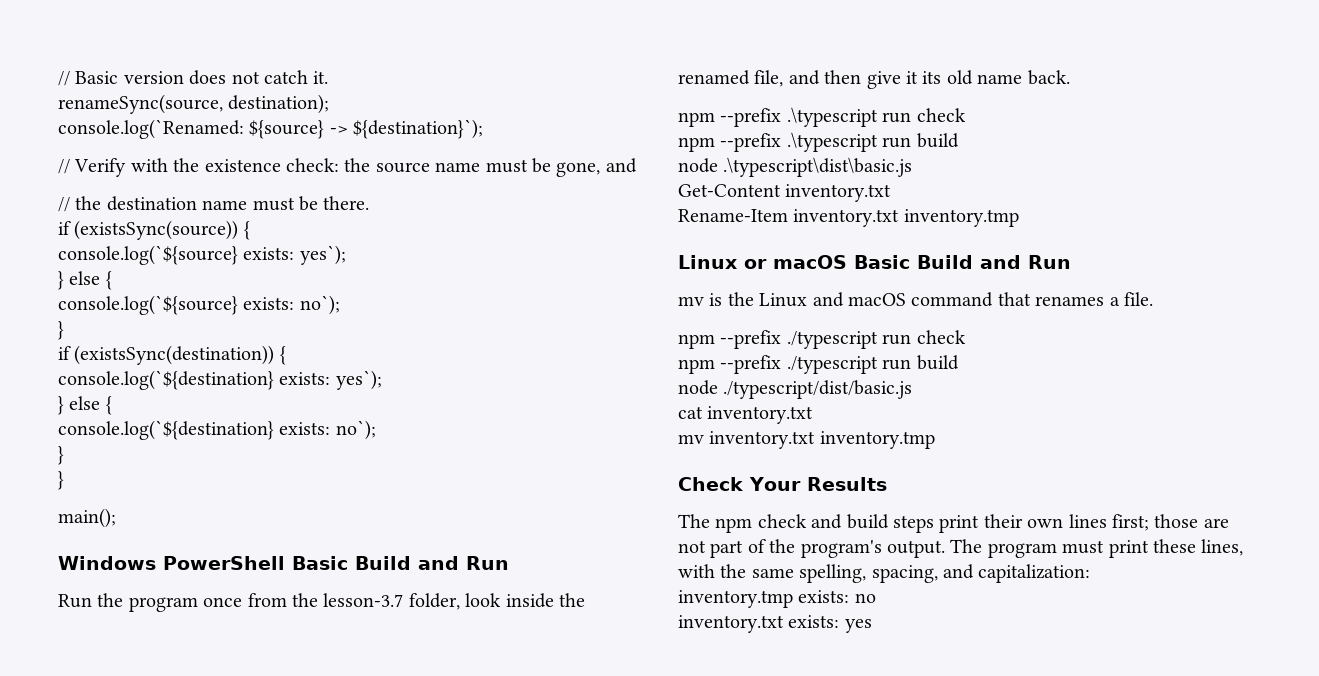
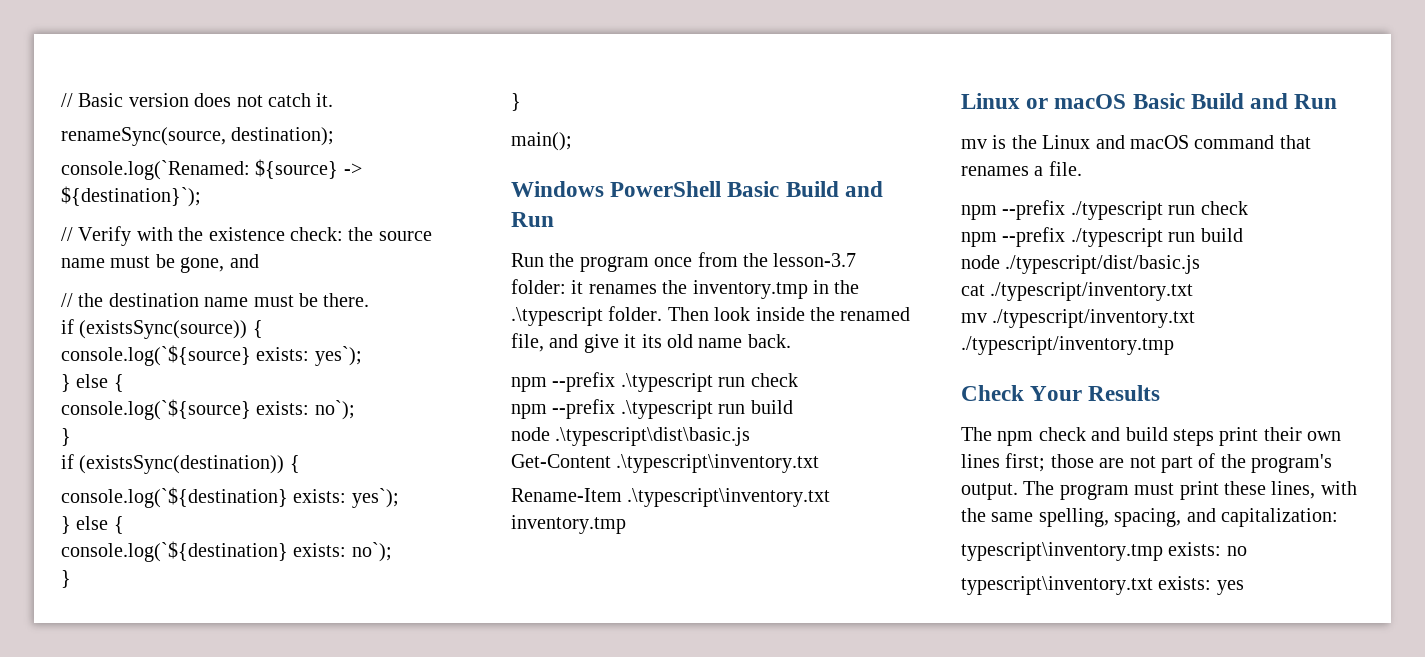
- Run the program once from the lesson-3.7 folder, look inside the renamed file, and then give it its old name back.
+ Run the program once from the lesson-3.7 folder: it renames the inventory.tmp in the .\typescript folder. Then look inside the renamed file, and give it its old name back.
- Get-Content inventory.txt
+ Get-Content .\typescript\inventory.txt
- Rename-Item inventory.txt inventory.tmp
+ Rename-Item .\typescript\inventory.txt inventory.tmp
- cat inventory.txt
- mv inventory.txt inventory.tmp
+ cat ./typescript/inventory.txt
+ mv ./typescript/inventory.txt ./typescript/inventory.tmp
- inventory.tmp exists: no
+ typescript\inventory.tmp exists: no
- inventory.txt exists: yes
+ typescript\inventory.txt exists: yes

